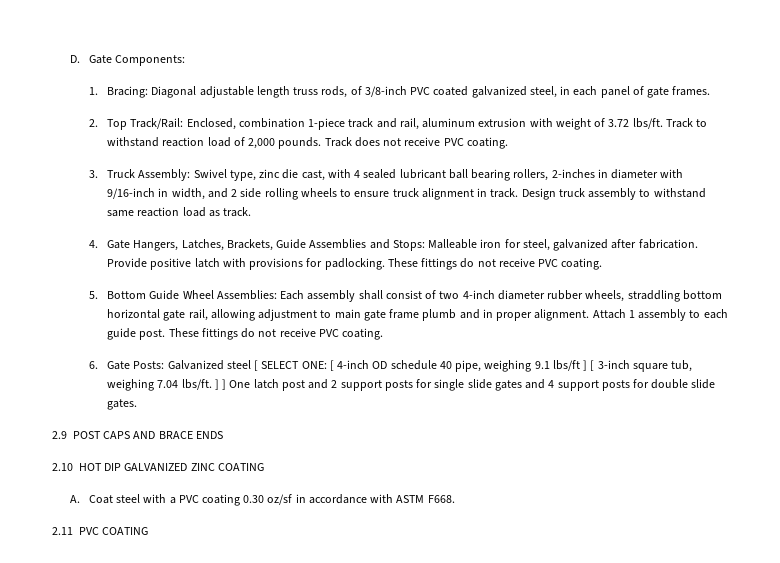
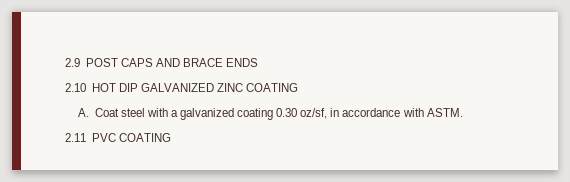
- D. Gate Components:
- 1. Bracing: Diagonal adjustable length truss rods, of 3/8-inch PVC coated galvanized steel, in each panel of gate frames.
- 2. Top Track/Rail: Enclosed, combination 1-piece track and rail, aluminum extrusion with weight of 3.72 lbs/ft. Track to withstand reaction load of 2,000 pounds. Track does not receive PVC coating.
- 3. Truck Assembly: Swivel type, zinc die cast, with 4 sealed lubricant ball bearing rollers, 2-inches in diameter with 9/16-inch in width, and 2 side rolling wheels to ensure truck alignment in track. Design truck assembly to withstand same reaction load as track.
- 4. Gate Hangers, Latches, Brackets, Guide Assemblies and Stops: Malleable iron for steel, galvanized after fabrication. Provide positive latch with provisions for padlocking. These fittings do not receive PVC coating.
- 5. Bottom Guide Wheel Assemblies: Each assembly shall consist of two 4-inch diameter rubber wheels, straddling bottom horizontal gate rail, allowing adjustment to main gate frame plumb and in proper alignment. Attach 1 assembly to each guide post. These fittings do not receive PVC coating.
- 6. Gate Posts: Galvanized steel [ SELECT ONE: [ 4-inch OD schedule 40 pipe, weighing 9.1 lbs/ft ] [ 3-inch square tub, weighing 7.04 lbs/ft. ] ] One latch post and 2 support posts for single slide gates and 4 support posts for double slide gates.
- A. Coat steel with a PVC coating 0.30 oz/sf in accordance with ASTM F668.
+ A. Coat steel with a galvanized coating 0.30 oz/sf, in accordance with ASTM.

